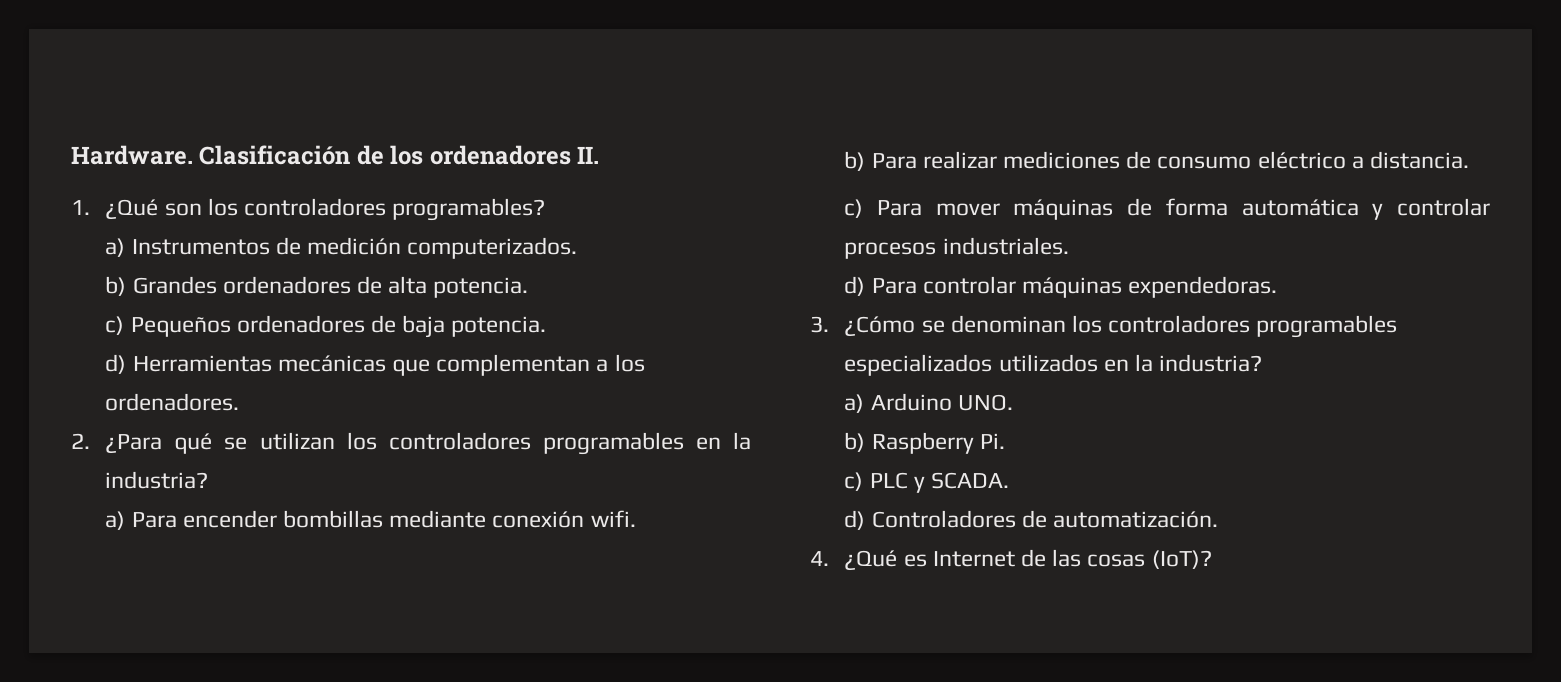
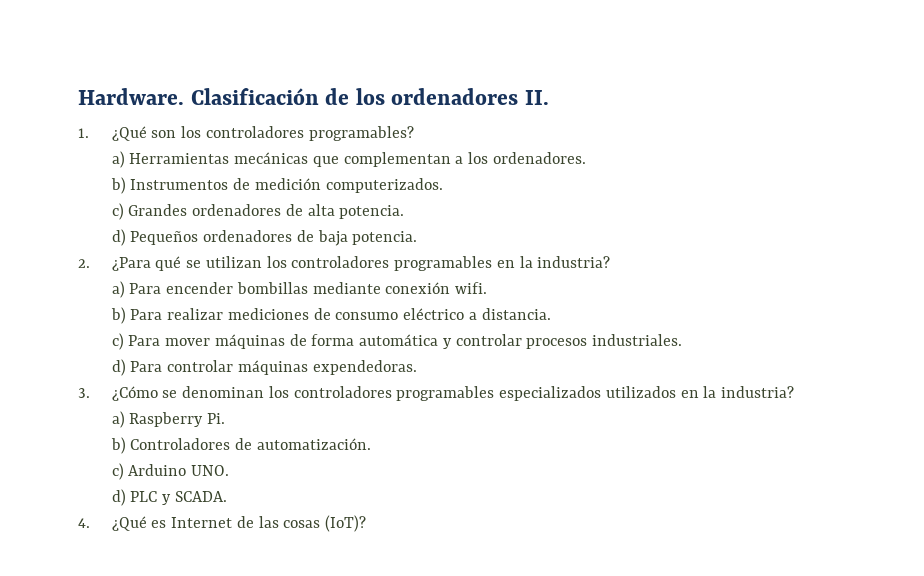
- a) Instrumentos de medición computerizados.
- b) Grandes ordenadores de alta potencia.
- c) Pequeños ordenadores de baja potencia.
- d) Herramientas mecánicas que complementan a los ordenadores.
+ a) Herramientas mecánicas que complementan a los ordenadores.
+ b) Instrumentos de medición computerizados.
+ c) Grandes ordenadores de alta potencia.
+ d) Pequeños ordenadores de baja potencia.
- a) Arduino UNO.
- b) Raspberry Pi.
- c) PLC y SCADA.
+ a) Raspberry Pi.
+ b) Controladores de automatización.
+ c) Arduino UNO.
+ d) PLC y SCADA.
- d) Controladores de automatización.

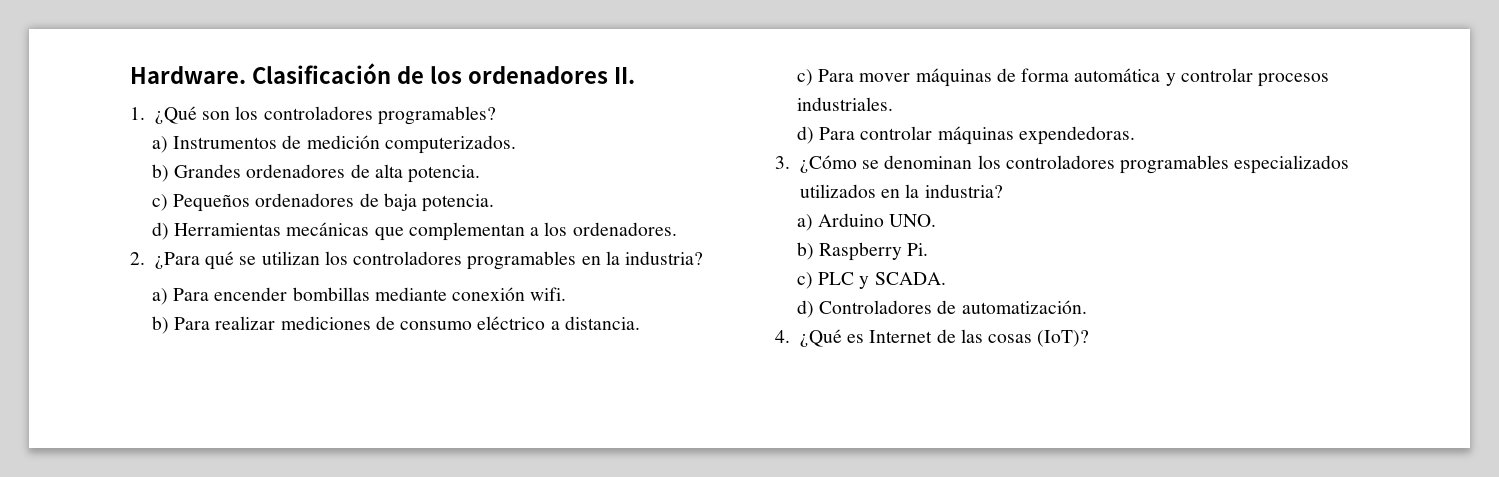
- a) Herramientas mecánicas que complementan a los ordenadores.
+ a) Instrumentos de medición computerizados.
+ b) Grandes ordenadores de alta potencia.
+ c) Pequeños ordenadores de baja potencia.
+ d) Herramientas mecánicas que complementan a los ordenadores.
- b) Instrumentos de medición computerizados.
- c) Grandes ordenadores de alta potencia.
- d) Pequeños ordenadores de baja potencia.
- a) Raspberry Pi.
+ a) Arduino UNO.
+ b) Raspberry Pi.
- b) Controladores de automatización.
- c) Arduino UNO.
- d) PLC y SCADA.
+ c) PLC y SCADA.
+ d) Controladores de automatización.

